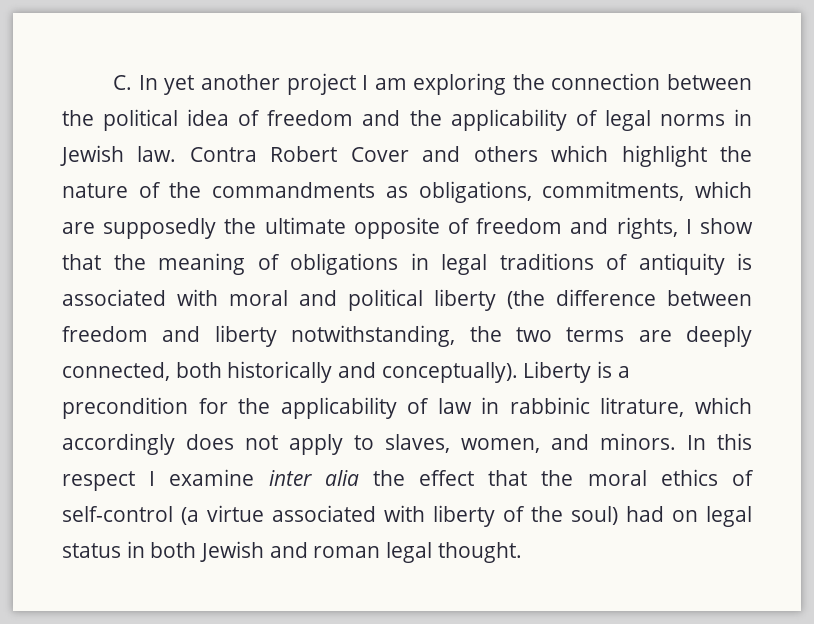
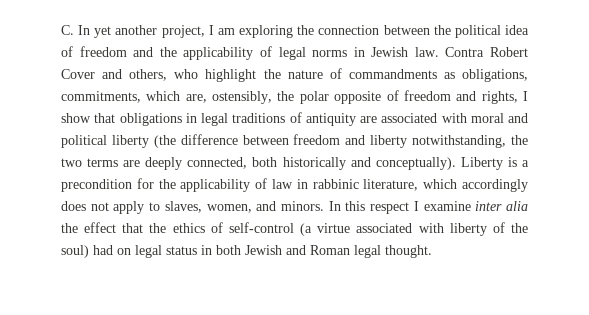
- C. In yet another project I am exploring the connection between the political idea of freedom and the applicability of legal norms in Jewish law.
+ C. In yet another project, I am exploring the connection between the political idea of freedom and the applicability of legal norms in Jewish law.
- Contra Robert Cover and others which highlight the nature of the commandments as obligations, commitments, which are supposedly the ultimate opposite of freedom and rights, I show that the meaning of obligations in legal traditions of antiquity is associated with moral and political liberty (the difference between freedom and liberty notwithstanding, the two terms are deeply connected, both historically and conceptually).
+ Contra Robert Cover and others, who highlight the nature of commandments as obligations, commitments, which are, ostensibly, the polar opposite of freedom and rights, I show that obligations in legal traditions of antiquity are associated with moral and political liberty (the difference between freedom and liberty notwithstanding, the two terms are deeply connected, both historically and conceptually).
- Liberty is a precondition for the applicability of law in rabbinic litrature, which accordingly does not apply to slaves, women, and minors.
+ Liberty is a precondition for the applicability of law in rabbinic literature, which accordingly does not apply to slaves, women, and minors.
- In this respect I examine inter alia the effect that the moral ethics of self-control (a virtue associated with liberty of the soul) had on legal status in both Jewish and roman legal thought.
+ In this respect I examine inter alia the effect that the ethics of self-control (a virtue associated with liberty of the soul) had on legal status in both Jewish and Roman legal thought.

